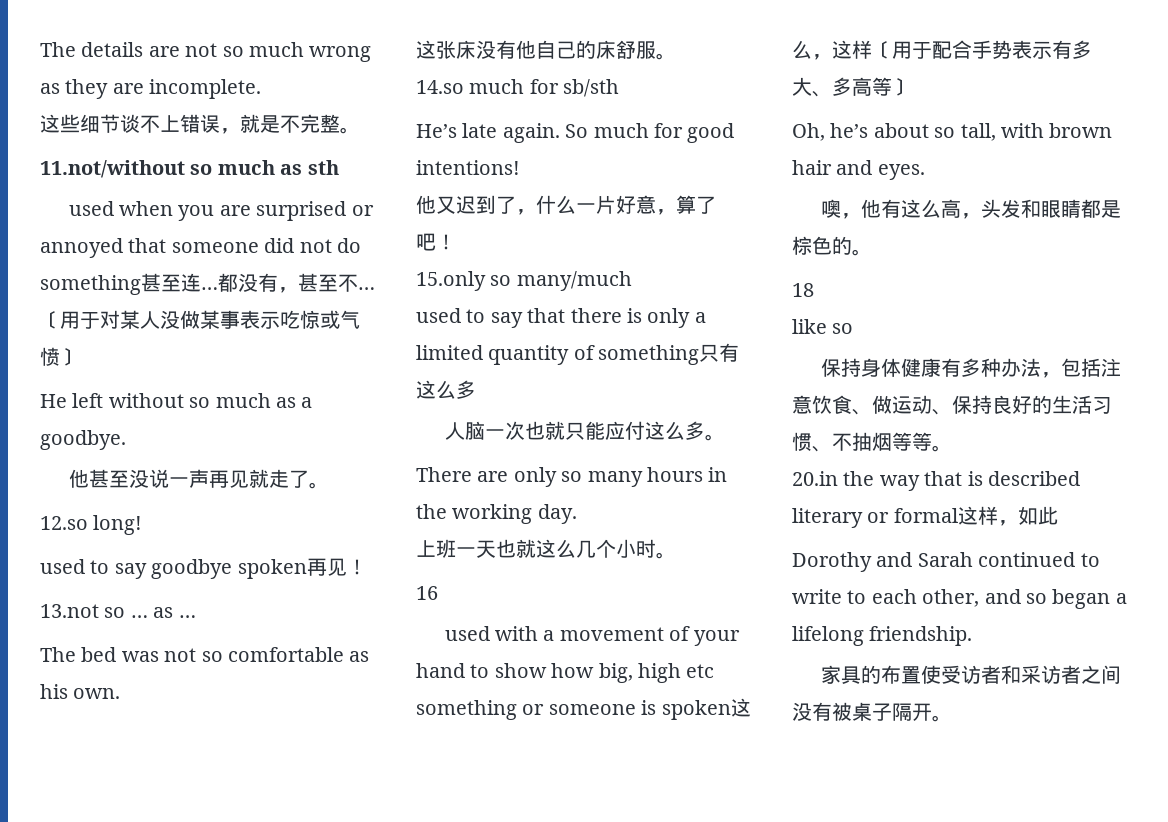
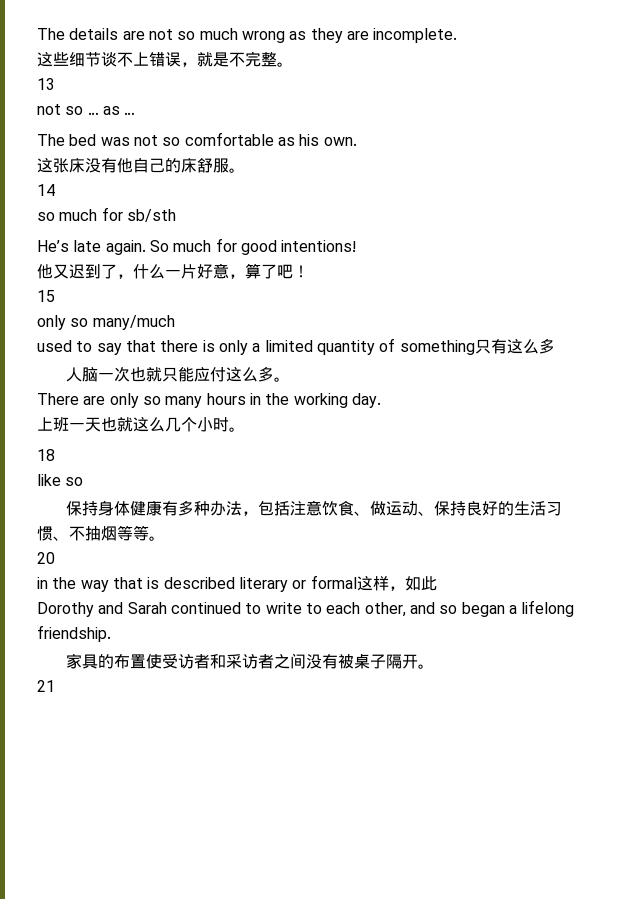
- 11.not/without so much as sth
- used when you are surprised or annoyed that someone did not do something甚至连…都没有，甚至不…〔用于对某人没做某事表示吃惊或气愤〕
- He left without so much as a goodbye.
- 他甚至没说一声再见就走了。
- 12.so long!
- used to say goodbye spoken再见！
- 13.not so … as …
+ 13
+ not so … as …
- 14.so much for sb/sth
+ 14
+ so much for sb/sth
- 15.only so many/much
+ 15
+ only so many/much
- 16
- used with a movement of your hand to show how big, high etc something or someone is spoken这么，这样〔用于配合手势表示有多大、多高等〕
- Oh, he’s about so tall, with brown hair and eyes.
- 噢，他有这么高，头发和眼睛都是棕色的。
- 20.in the way that is described literary or formal这样，如此
+ 20
+ in the way that is described literary or formal这样，如此
+ 21

